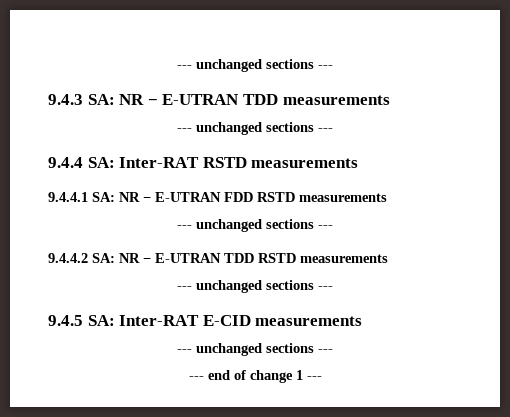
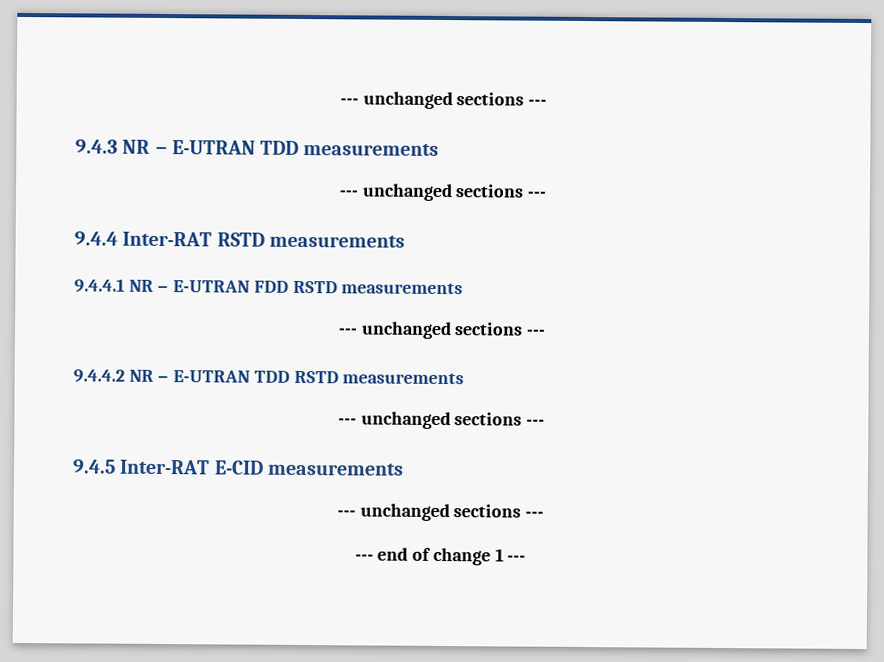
- 9.4.3 SA: NR − E-UTRAN TDD measurements
+ 9.4.3 NR − E-UTRAN TDD measurements
- 9.4.4 SA: Inter-RAT RSTD measurements
+ 9.4.4 Inter-RAT RSTD measurements
- 9.4.4.1 SA: NR − E-UTRAN FDD RSTD measurements
+ 9.4.4.1 NR − E-UTRAN FDD RSTD measurements
- 9.4.4.2 SA: NR − E-UTRAN TDD RSTD measurements
+ 9.4.4.2 NR − E-UTRAN TDD RSTD measurements
- 9.4.5 SA: Inter-RAT E-CID measurements
+ 9.4.5 Inter-RAT E-CID measurements

